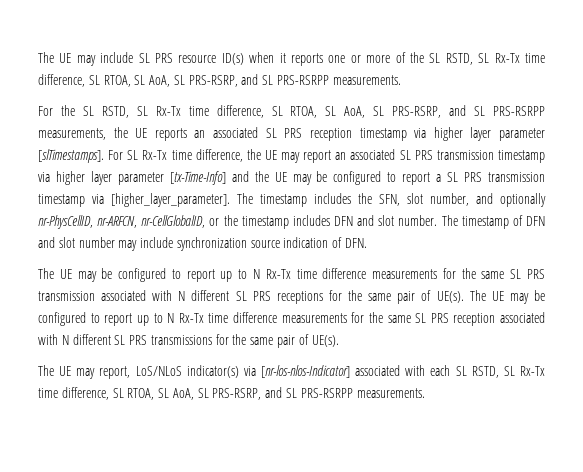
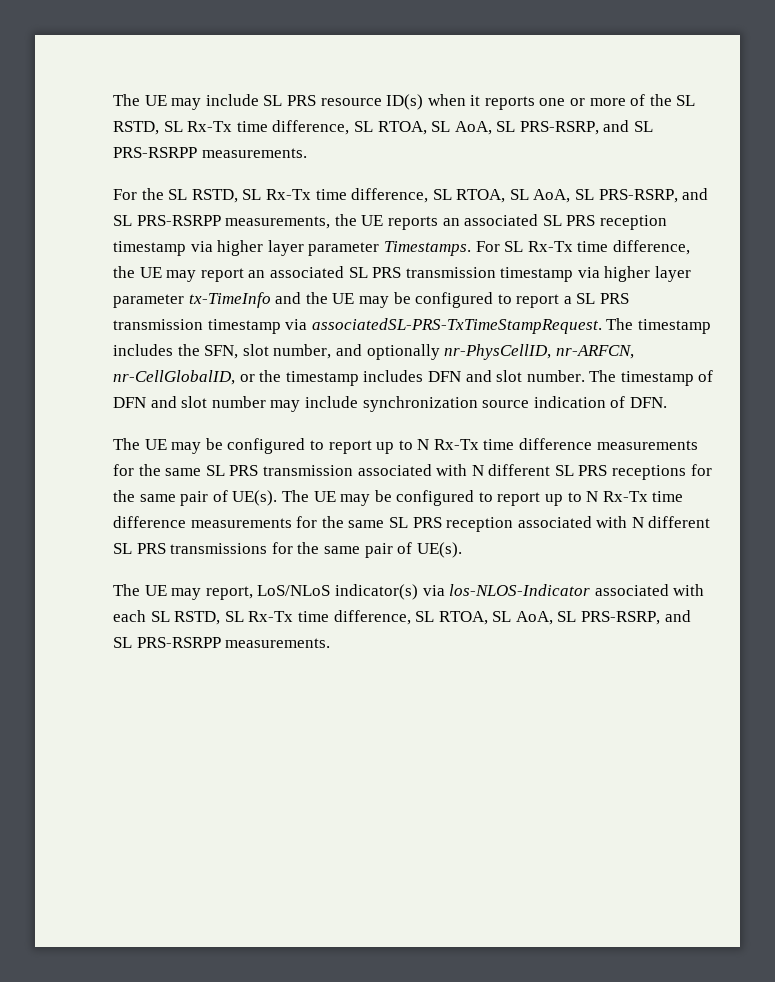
- For the SL RSTD, SL Rx-Tx time difference, SL RTOA, SL AoA, SL PRS-RSRP, and SL PRS-RSRPP measurements, the UE reports an associated SL PRS reception timestamp via higher layer parameter [slTimestamps].
+ For the SL RSTD, SL Rx-Tx time difference, SL RTOA, SL AoA, SL PRS-RSRP, and SL PRS-RSRPP measurements, the UE reports an associated SL PRS reception timestamp via higher layer parameter Timestamps.
- For SL Rx-Tx time difference, the UE may report an associated SL PRS transmission timestamp via higher layer parameter [tx-Time-Info] and the UE may be configured to report a SL PRS transmission timestamp via [higher_layer_parameter].
+ For SL Rx-Tx time difference, the UE may report an associated SL PRS transmission timestamp via higher layer parameter tx-TimeInfo and the UE may be configured to report a SL PRS transmission timestamp via associatedSL-PRS-TxTimeStampRequest.
- The UE may report, LoS/NLoS indicator(s) via [nr-los-nlos-Indicator] associated with each SL RSTD, SL Rx-Tx time difference, SL RTOA, SL AoA, SL PRS-RSRP, and SL PRS-RSRPP measurements.
+ The UE may report, LoS/NLoS indicator(s) via los-NLOS-Indicator associated with each SL RSTD, SL Rx-Tx time difference, SL RTOA, SL AoA, SL PRS-RSRP, and SL PRS-RSRPP measurements.

